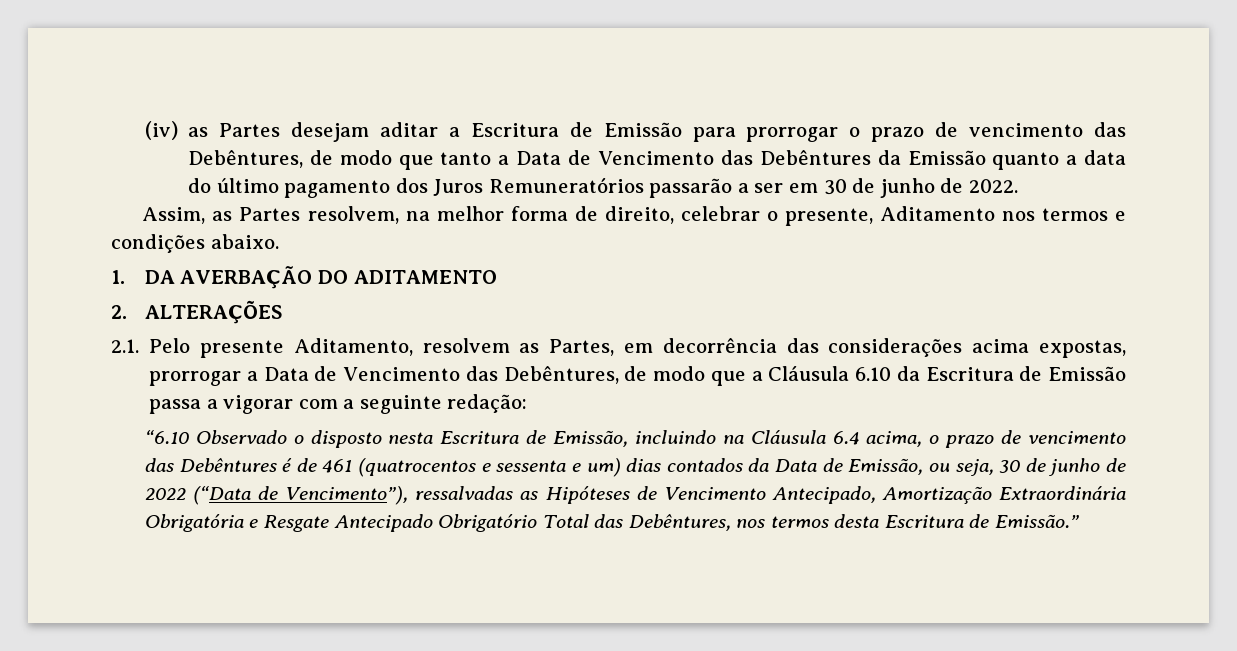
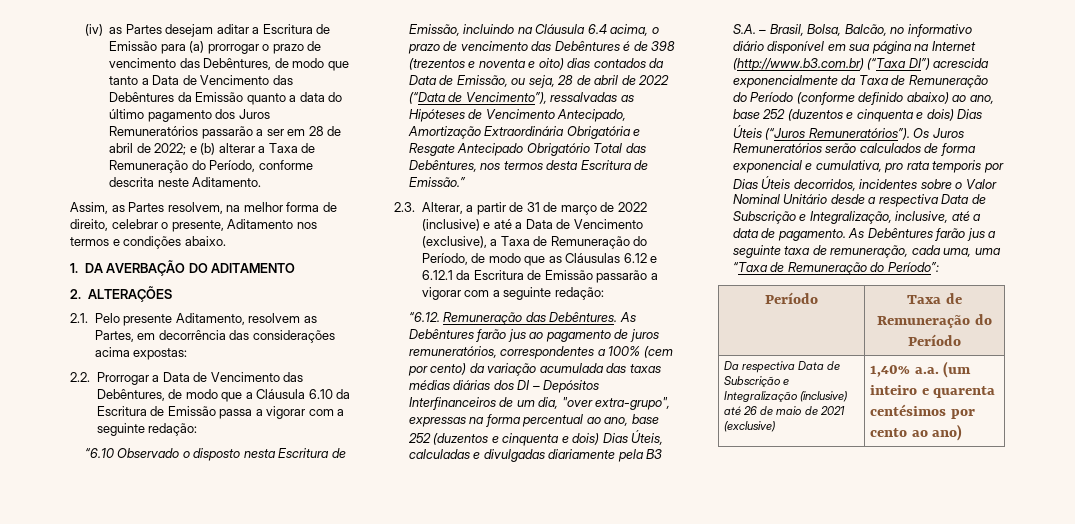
- (iv) as Partes desejam aditar a Escritura de Emissão para prorrogar o prazo de vencimento das Debêntures, de modo que tanto a Data de Vencimento das Debêntures da Emissão quanto a data do último pagamento dos Juros Remuneratórios passarão a ser em 30 de junho de 2022.
+ (iv) as Partes desejam aditar a Escritura de Emissão para (a) prorrogar o prazo de vencimento das Debêntures, de modo que tanto a Data de Vencimento das Debêntures da Emissão quanto a data do último pagamento dos Juros Remuneratórios passarão a ser em 28 de abril de 2022; e (b) alterar a Taxa de Remuneração do Período, conforme descrita neste Aditamento.
- 2.1. Pelo presente Aditamento, resolvem as Partes, em decorrência das considerações acima expostas, prorrogar a Data de Vencimento das Debêntures, de modo que a Cláusula 6.10 da Escritura de Emissão passa a vigorar com a seguinte redação:
+ 2.1. Pelo presente Aditamento, resolvem as Partes, em decorrência das considerações acima expostas:
+ 2.2. Prorrogar a Data de Vencimento das Debêntures, de modo que a Cláusula 6.10 da Escritura de Emissão passa a vigorar com a seguinte redação:
- “6.10 Observado o disposto nesta Escritura de Emissão, incluindo na Cláusula 6.4 acima, o prazo de vencimento das Debêntures é de 461 (quatrocentos e sessenta e um) dias contados da Data de Emissão, ou seja, 30 de junho de 2022 (“Data de Vencimento”), ressalvadas as Hipóteses de Vencimento Antecipado, Amortização Extraordinária Obrigatória e Resgate Antecipado Obrigatório Total das Debêntures, nos termos desta Escritura de Emissão.”
+ “6.10 Observado o disposto nesta Escritura de Emissão, incluindo na Cláusula 6.4 acima, o prazo de vencimento das Debêntures é de 398 (trezentos e noventa e oito) dias contados da Data de Emissão, ou seja, 28 de abril de 2022 (“Data de Vencimento”), ressalvadas as Hipóteses de Vencimento Antecipado, Amortização Extraordinária Obrigatória e Resgate Antecipado Obrigatório Total das Debêntures, nos termos desta Escritura de Emissão.”
+ 2.3. Alterar, a partir de 31 de março de 2022 (inclusive) e até a Data de Vencimento (exclusive), a Taxa de Remuneração do Período, de modo que as Cláusulas 6.12 e 6.12.1 da Escritura de Emissão passarão a vigorar com a seguinte redação:
+ “6.12. Remuneração das Debêntures. As Debêntures farão jus ao pagamento de juros remuneratórios, correspondentes a 100% (cem por cento) da variação acumulada das taxas médias diárias dos DI – Depósitos Interfinanceiros de um dia, "over extra-grupo", expressas na forma percentual ao ano, base 252 (duzentos e cinquenta e dois) Dias Úteis, calculadas e divulgadas diariamente pela B3 S.A. – Brasil, Bolsa, Balcão, no informativo diário disponível em sua página na Internet (http://www.b3.com.br) (“Taxa DI”) acrescida exponencialmente da Taxa de Remuneração do Período (conforme definido abaixo) ao ano, base 252 (duzentos e cinquenta e dois) Dias Úteis (“Juros Remuneratórios”). Os Juros Remuneratórios serão calculados de forma exponencial e cumulativa, pro rata temporis por Dias Úteis decorridos, incidentes sobre o Valor Nominal Unitário desde a respectiva Data de Subscrição e Integralização, inclusive, até a data de pagamento. As Debêntures farão jus a seguinte taxa de remuneração, cada uma, uma “Taxa de Remuneração do Período”:
+ Período | Taxa de Remuneração do Período
+ Da respectiva Data de Subscrição e Integralização (inclusive) até 26 de maio de 2021 (exclusive) | 1,40% a.a. (um inteiro e quarenta centésimos por cento ao ano)

